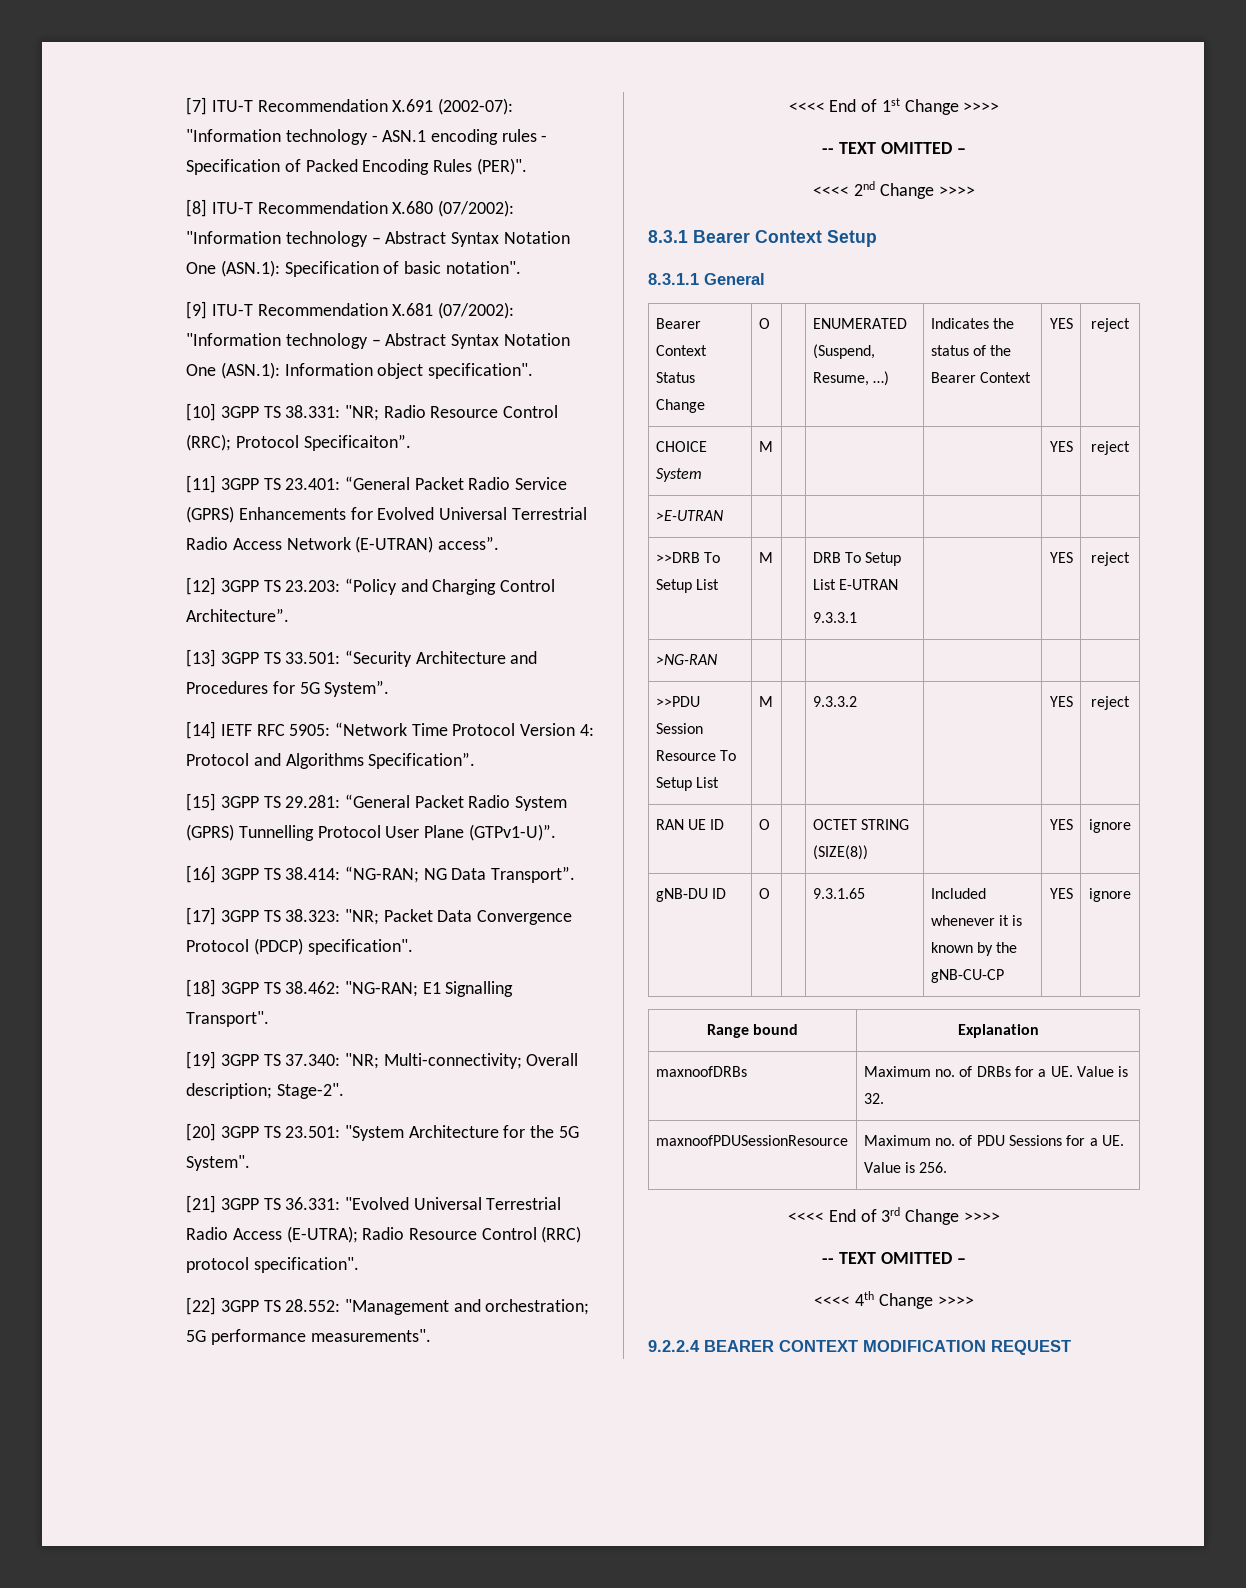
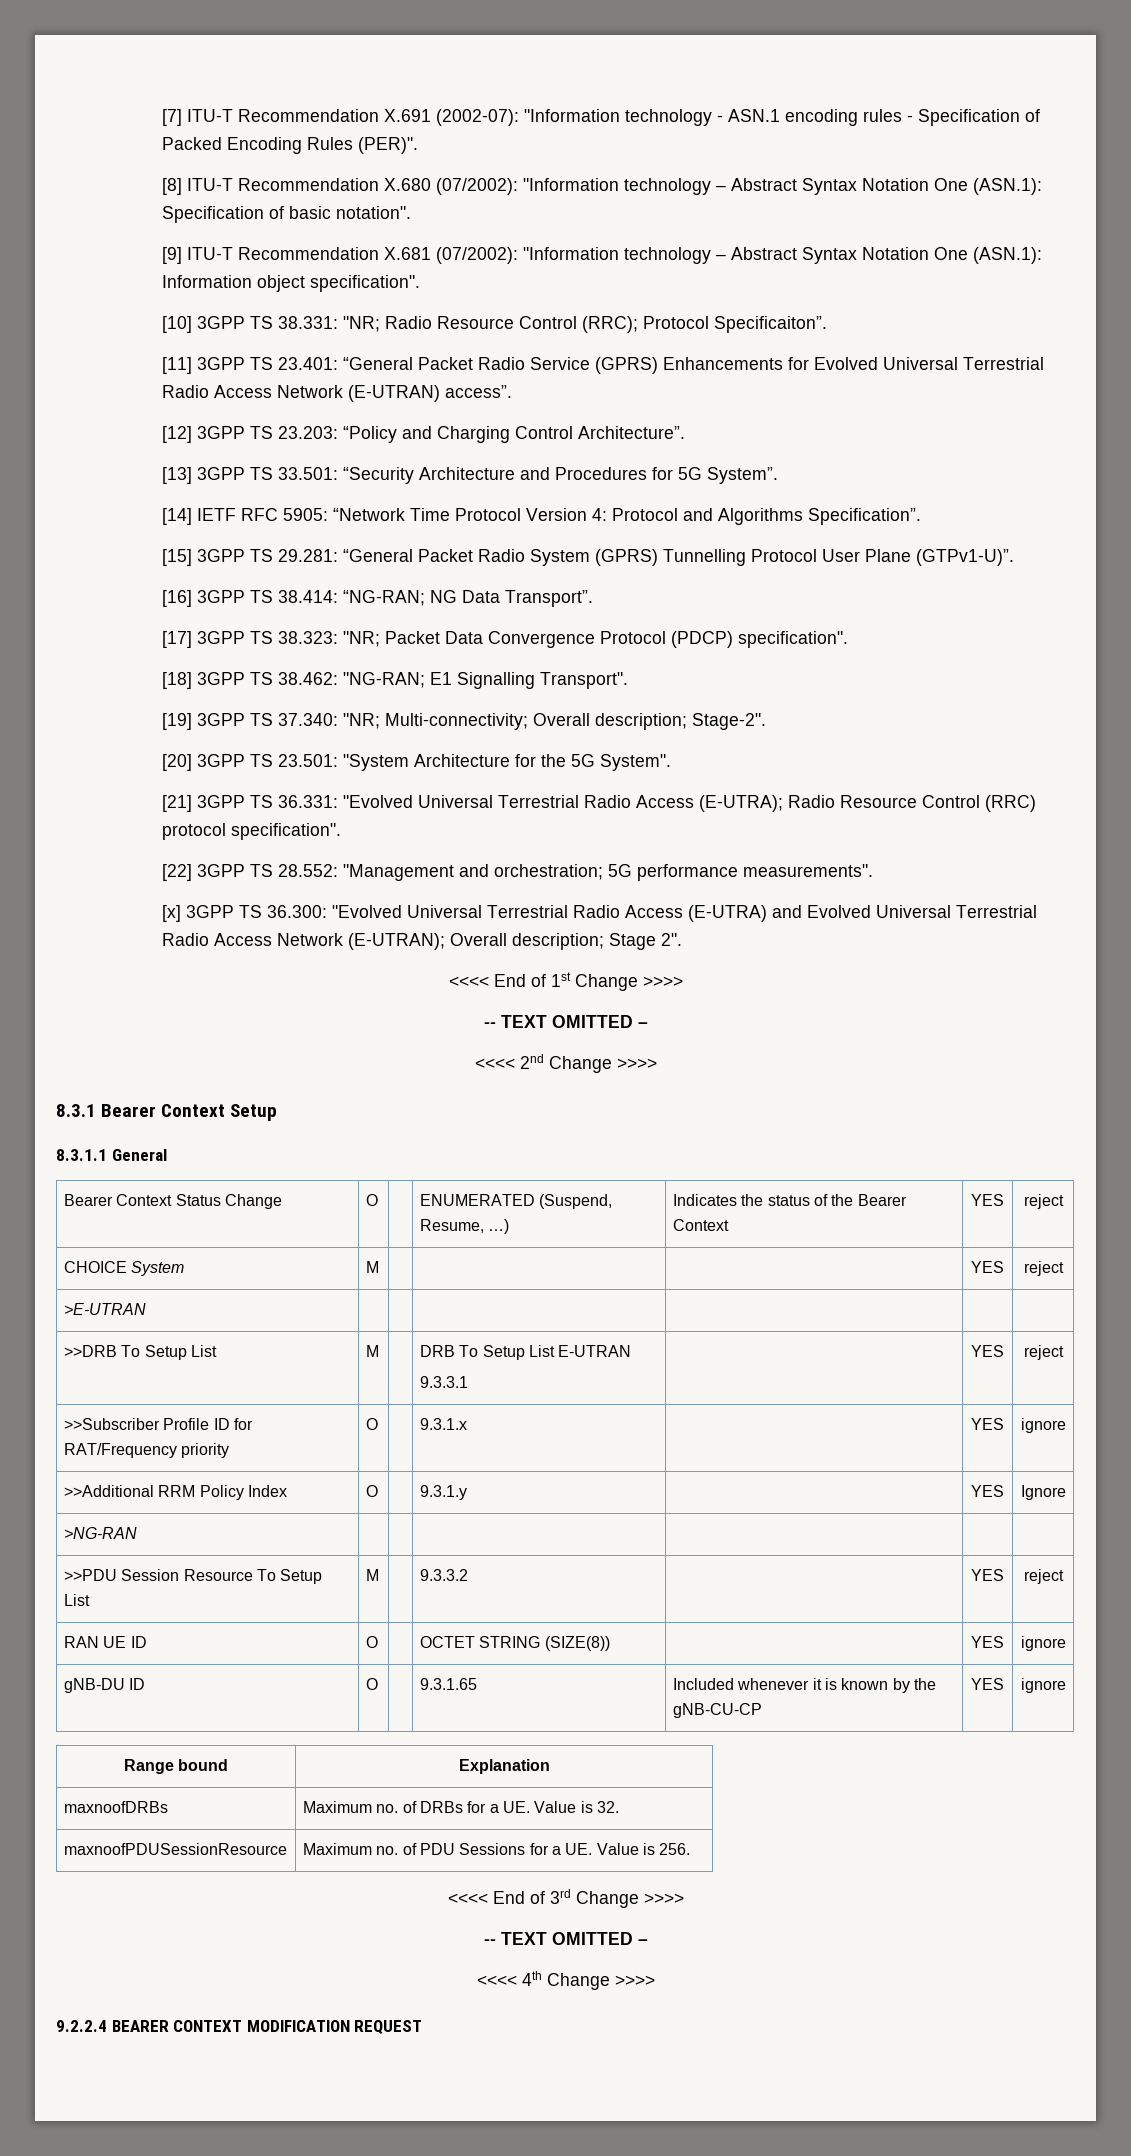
+ [x] 3GPP TS 36.300: "Evolved Universal Terrestrial Radio Access (E-UTRA) and Evolved Universal Terrestrial Radio Access Network (E-UTRAN); Overall description; Stage 2".
+ >>Subscriber Profile ID for RAT/Frequency priority | O | | 9.3.1.x | | YES | ignore
+ >>Additional RRM Policy Index | O | | 9.3.1.y | | YES | Ignore

